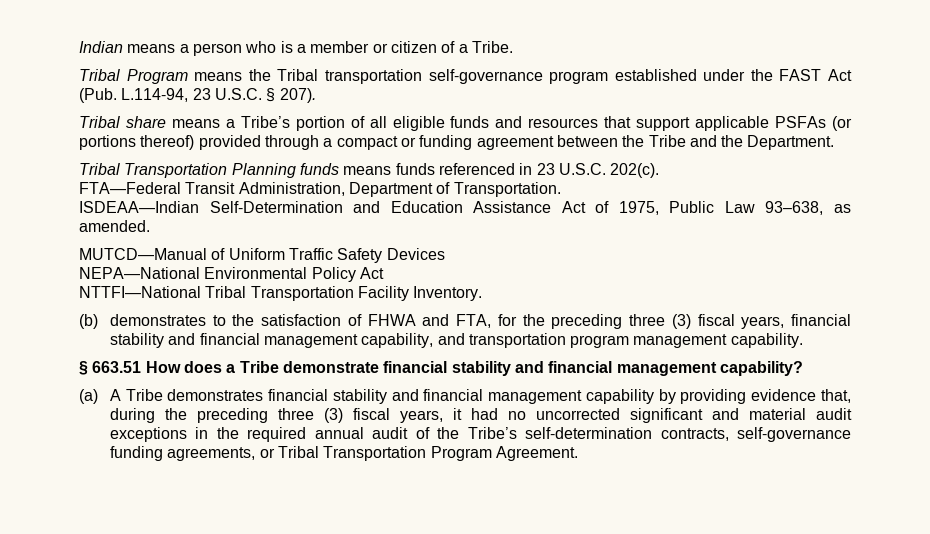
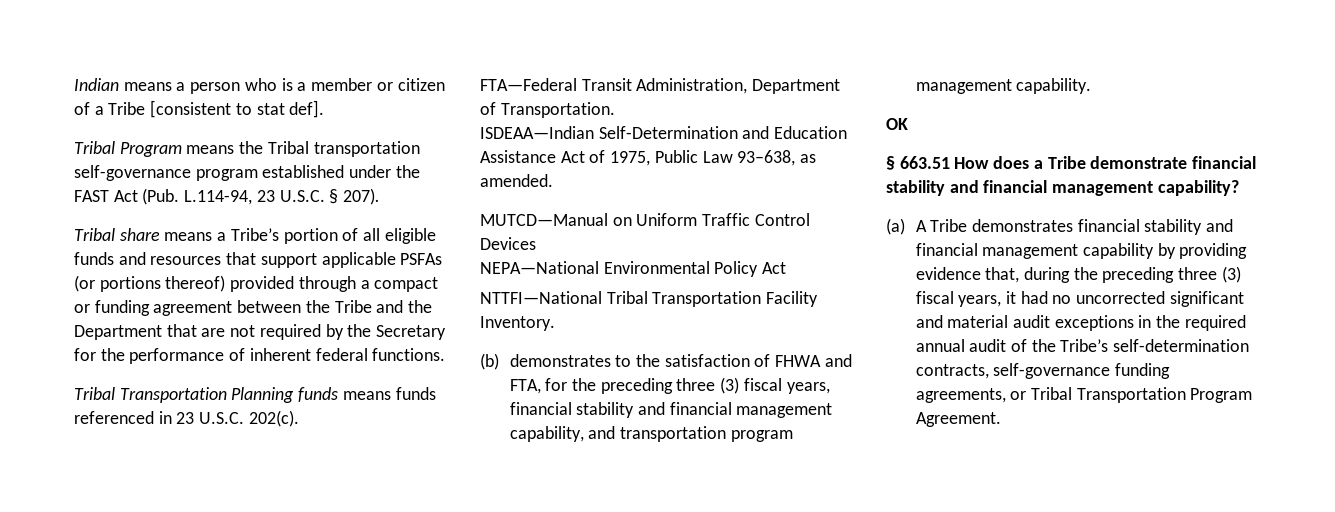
- Indian means a person who is a member or citizen of a Tribe.
+ Indian means a person who is a member or citizen of a Tribe [consistent to stat def].
- Tribal share means a Tribe’s portion of all eligible funds and resources that support applicable PSFAs (or portions thereof) provided through a compact or funding agreement between the Tribe and the Department.
+ Tribal share means a Tribe’s portion of all eligible funds and resources that support applicable PSFAs (or portions thereof) provided through a compact or funding agreement between the Tribe and the Department that are not required by the Secretary for the performance of inherent federal functions.
- MUTCD—Manual of Uniform Traffic Safety Devices
+ MUTCD—Manual on Uniform Traffic Control Devices
+ OK

